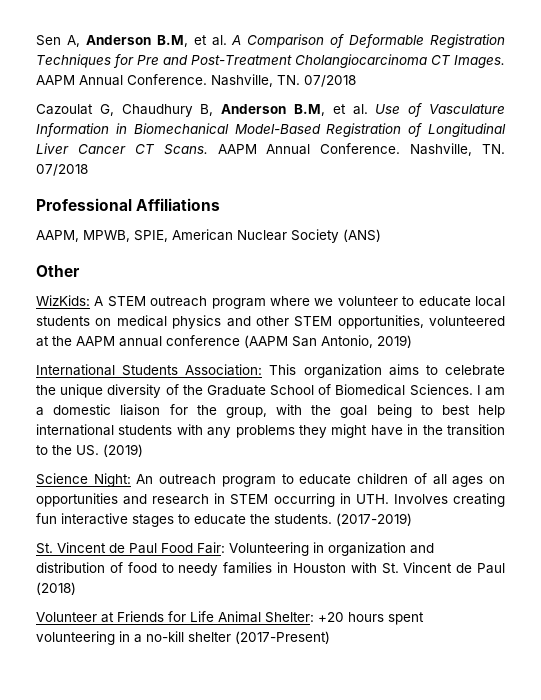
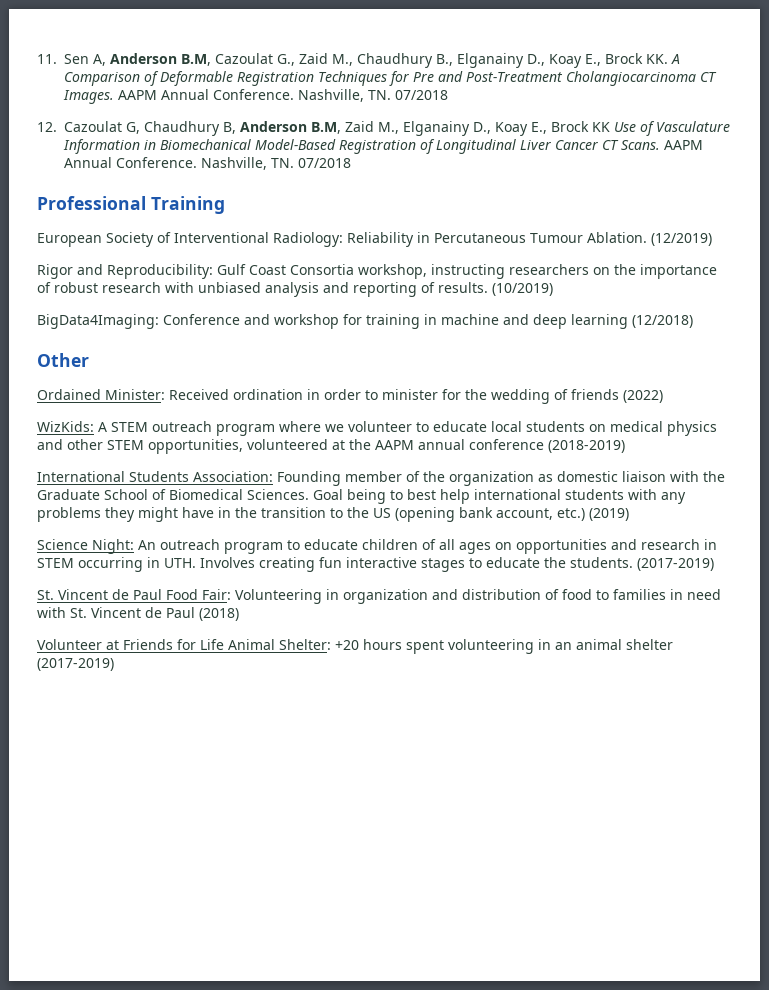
- Sen A, Anderson B.M, et al. A Comparison of Deformable Registration Techniques for Pre and Post-Treatment Cholangiocarcinoma CT Images.
+ 11. Sen A, Anderson B.M, Cazoulat G., Zaid M., Chaudhury B., Elganainy D., Koay E., Brock KK. A Comparison of Deformable Registration Techniques for Pre and Post-Treatment Cholangiocarcinoma CT Images.
- Cazoulat G, Chaudhury B, Anderson B.M, et al. Use of Vasculature Information in Biomechanical Model-Based Registration of Longitudinal Liver Cancer CT Scans.
+ 12. Cazoulat G, Chaudhury B, Anderson B.M, Zaid M., Elganainy D., Koay E., Brock KK Use of Vasculature Information in Biomechanical Model-Based Registration of Longitudinal Liver Cancer CT Scans.
- Professional Affiliations
- AAPM, MPWB, SPIE, American Nuclear Society (ANS)
+ Professional Training
+ European Society of Interventional Radiology: Reliability in Percutaneous Tumour Ablation. (12/2019)
+ Rigor and Reproducibility: Gulf Coast Consortia workshop, instructing researchers on the importance of robust research with unbiased analysis and reporting of results. (10/2019)
+ BigData4Imaging: Conference and workshop for training in machine and deep learning (12/2018)
  Other
+ Ordained Minister: Received ordination in order to minister for the wedding of friends (2022)
- WizKids: A STEM outreach program where we volunteer to educate local students on medical physics and other STEM opportunities, volunteered at the AAPM annual conference (AAPM San Antonio, 2019)
+ WizKids: A STEM outreach program where we volunteer to educate local students on medical physics and other STEM opportunities, volunteered at the AAPM annual conference (2018-2019)
- International Students Association: This organization aims to celebrate the unique diversity of the Graduate School of Biomedical Sciences.
+ International Students Association: Founding member of the organization as domestic liaison with the Graduate School of Biomedical Sciences.
- I am a domestic liaison for the group, with the goal being to best help international students with any problems they might have in the transition to the US. (2019)
+ Goal being to best help international students with any problems they might have in the transition to the US (opening bank account, etc.) (2019)
- St. Vincent de Paul Food Fair: Volunteering in organization and distribution of food to needy families in Houston with St. Vincent de Paul (2018)
+ St. Vincent de Paul Food Fair: Volunteering in organization and distribution of food to families in need with St. Vincent de Paul (2018)
- Volunteer at Friends for Life Animal Shelter: +20 hours spent volunteering in a no-kill shelter (2017-Present)
+ Volunteer at Friends for Life Animal Shelter: +20 hours spent volunteering in an animal shelter (2017-2019)

